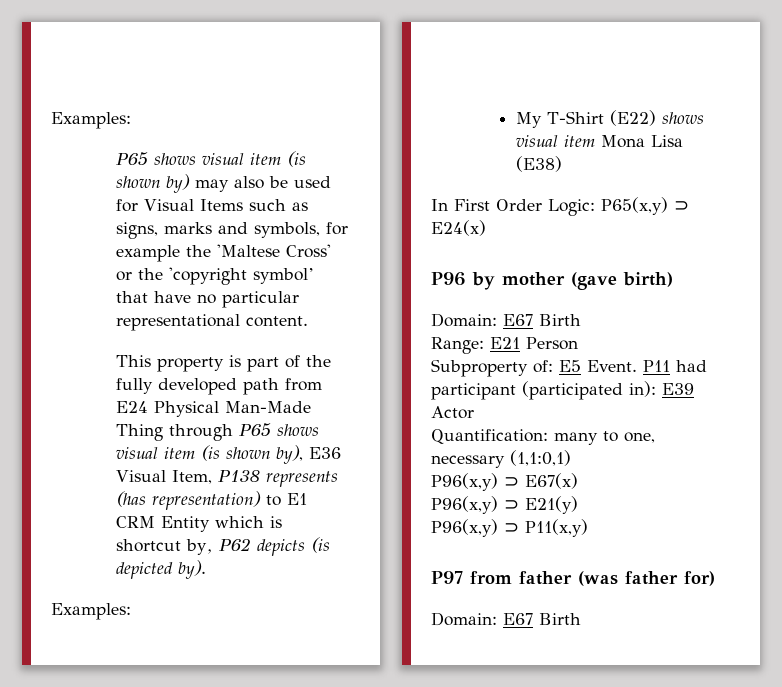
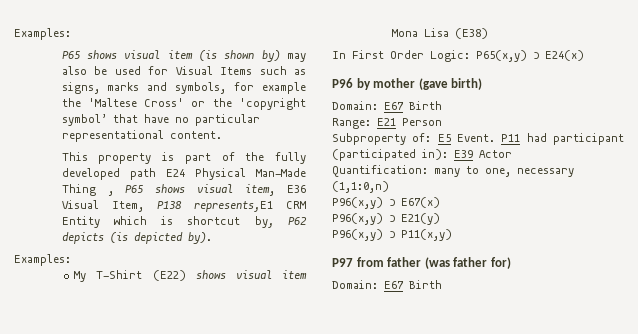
- This property is part of the fully developed path from E24 Physical Man-Made Thing through P65 shows visual item (is shown by), E36 Visual Item, P138 represents (has representation) to E1 CRM Entity which is shortcut by, P62 depicts (is depicted by).
+ This property is part of the fully developed path E24 Physical Man-Made Thing , P65 shows visual item, E36 Visual Item, P138 represents,E1 CRM Entity which is shortcut by, P62 depicts (is depicted by).
- Quantification: many to one, necessary (1,1:0,1)
+ Quantification: many to one, necessary (1,1:0,n)

